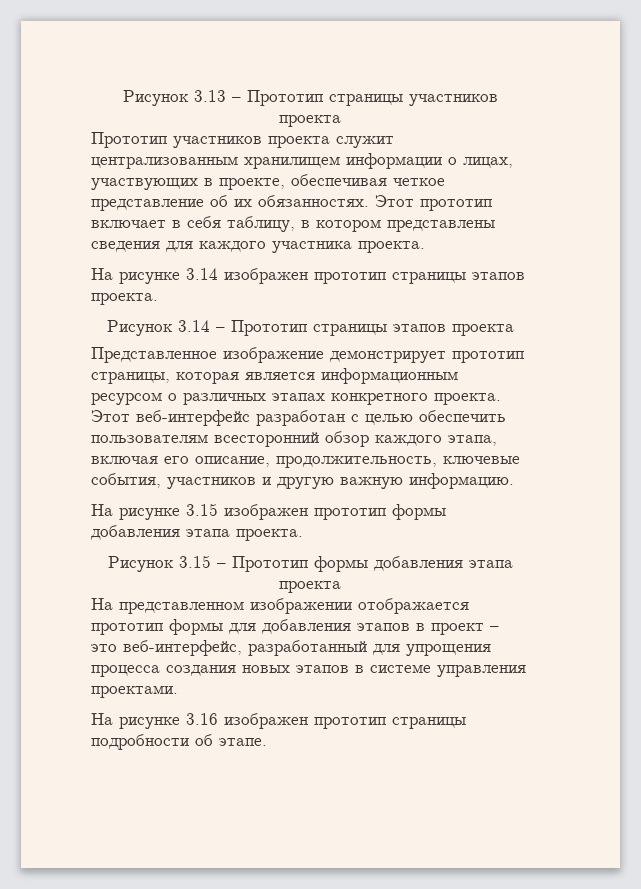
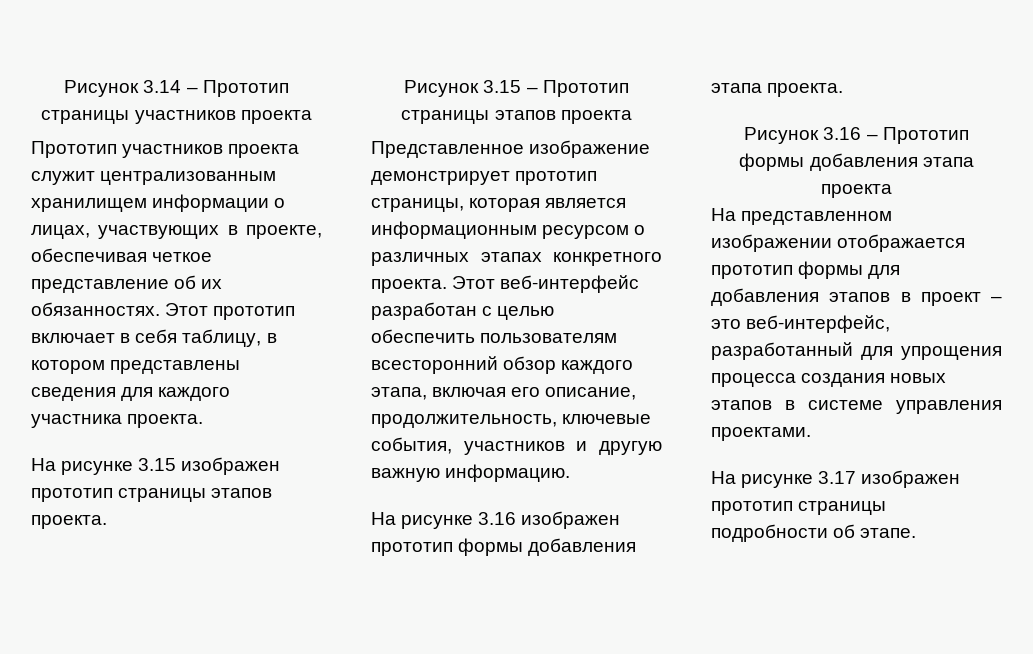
- Рисунок 3.13 – Прототип страницы участников проекта
+ Рисунок 3.14 – Прототип страницы участников проекта
- На рисунке 3.14 изображен прототип страницы этапов проекта.
+ На рисунке 3.15 изображен прототип страницы этапов проекта.
- Рисунок 3.14 – Прототип страницы этапов проекта
+ Рисунок 3.15 – Прототип страницы этапов проекта
- На рисунке 3.15 изображен прототип формы добавления этапа проекта.
+ На рисунке 3.16 изображен прототип формы добавления этапа проекта.
- Рисунок 3.15 – Прототип формы добавления этапа проекта
+ Рисунок 3.16 – Прототип формы добавления этапа проекта
- На рисунке 3.16 изображен прототип страницы подробности об этапе.
+ На рисунке 3.17 изображен прототип страницы подробности об этапе.

